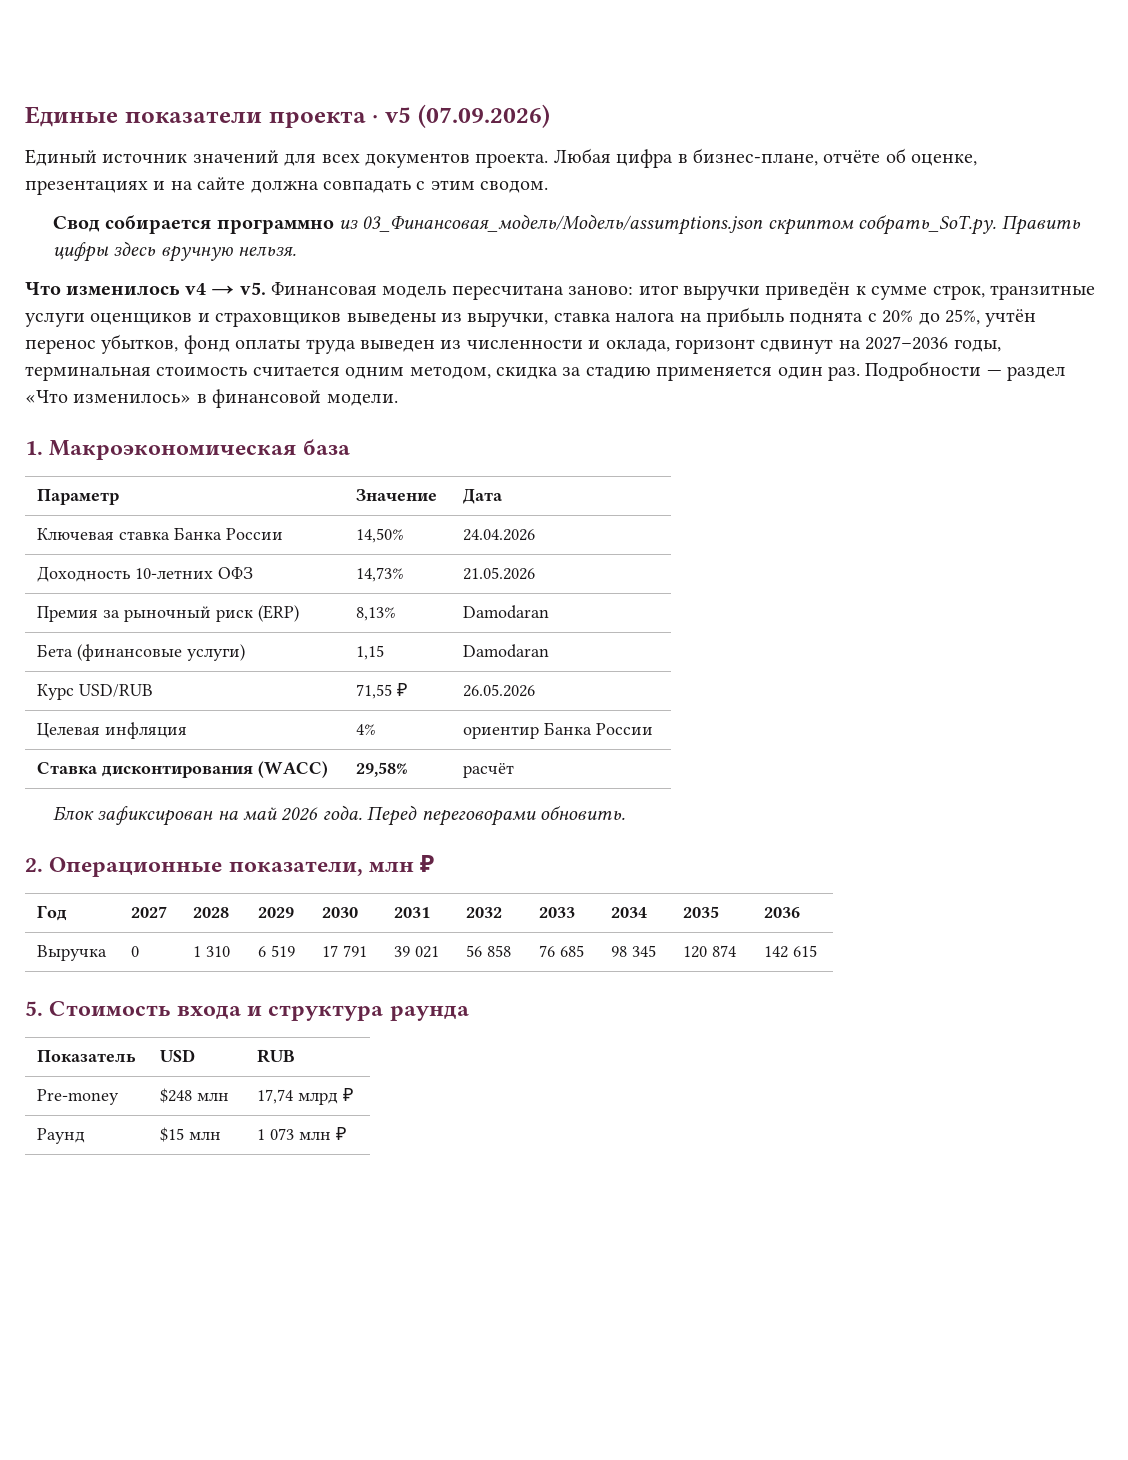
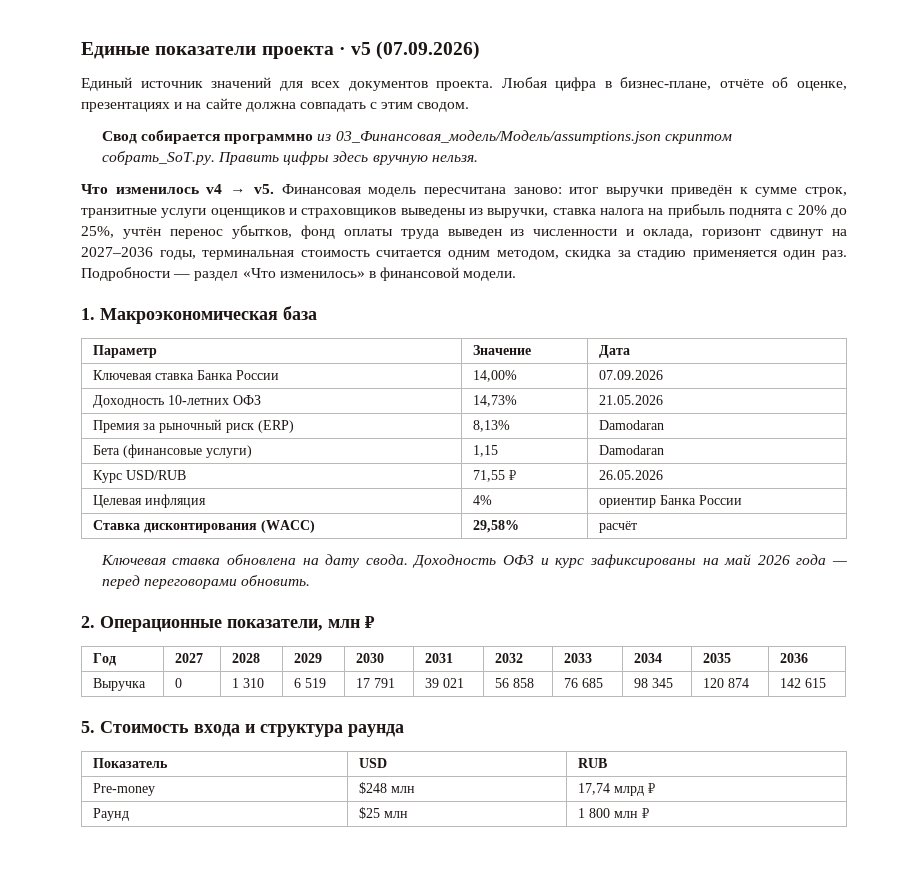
- Ключевая ставка Банка России | 14,50% | 24.04.2026
+ Ключевая ставка Банка России | 14,00% | 07.09.2026
- Блок зафиксирован на май 2026 года. Перед переговорами обновить.
+ Ключевая ставка обновлена на дату свода. Доходность ОФЗ и курс зафиксированы на май 2026 года — перед переговорами обновить.
- Раунд | $15 млн | 1 073 млн ₽
+ Раунд | $25 млн | 1 800 млн ₽

